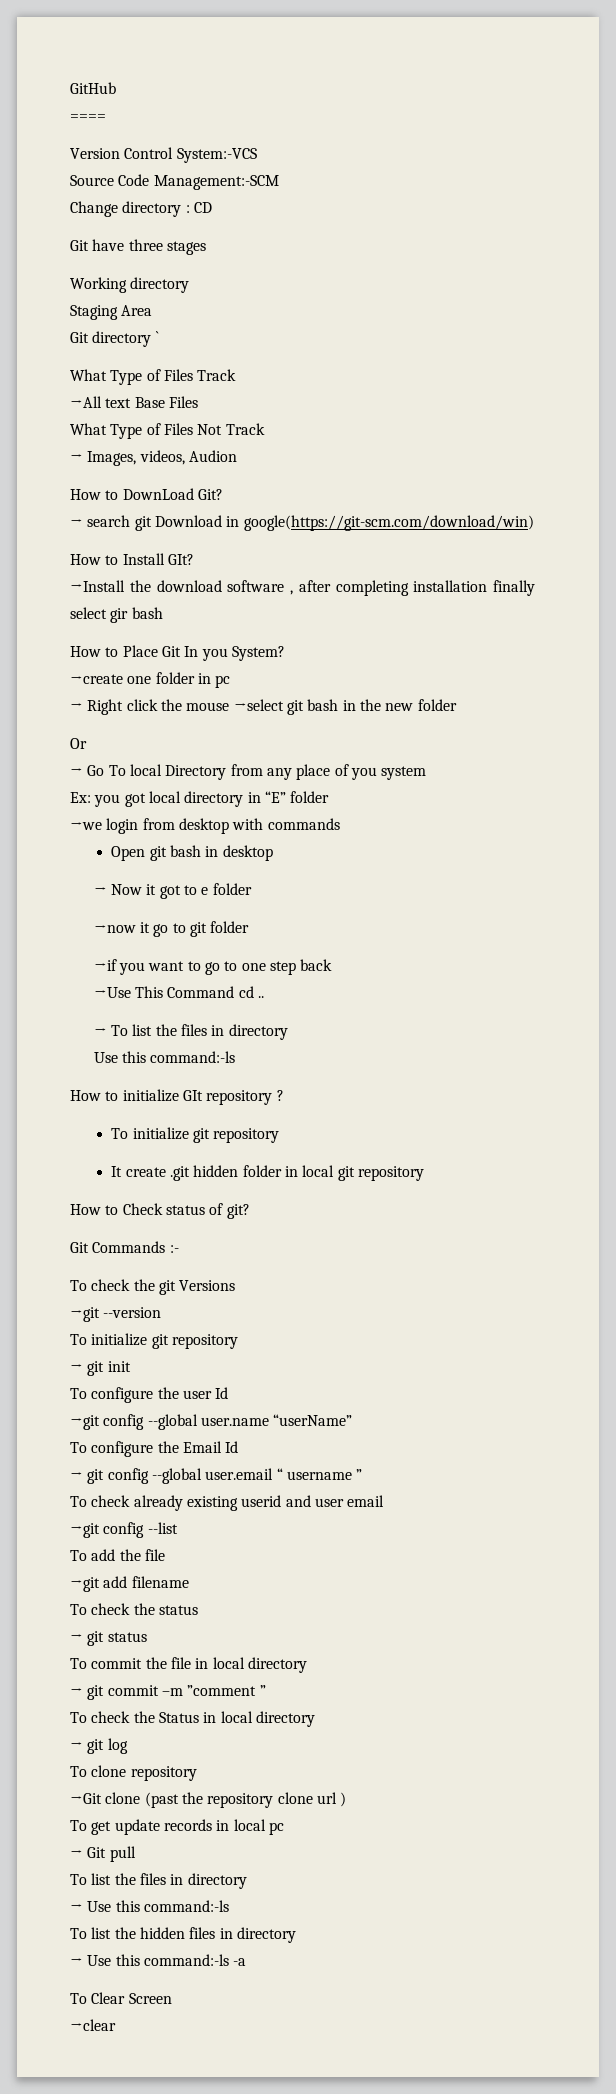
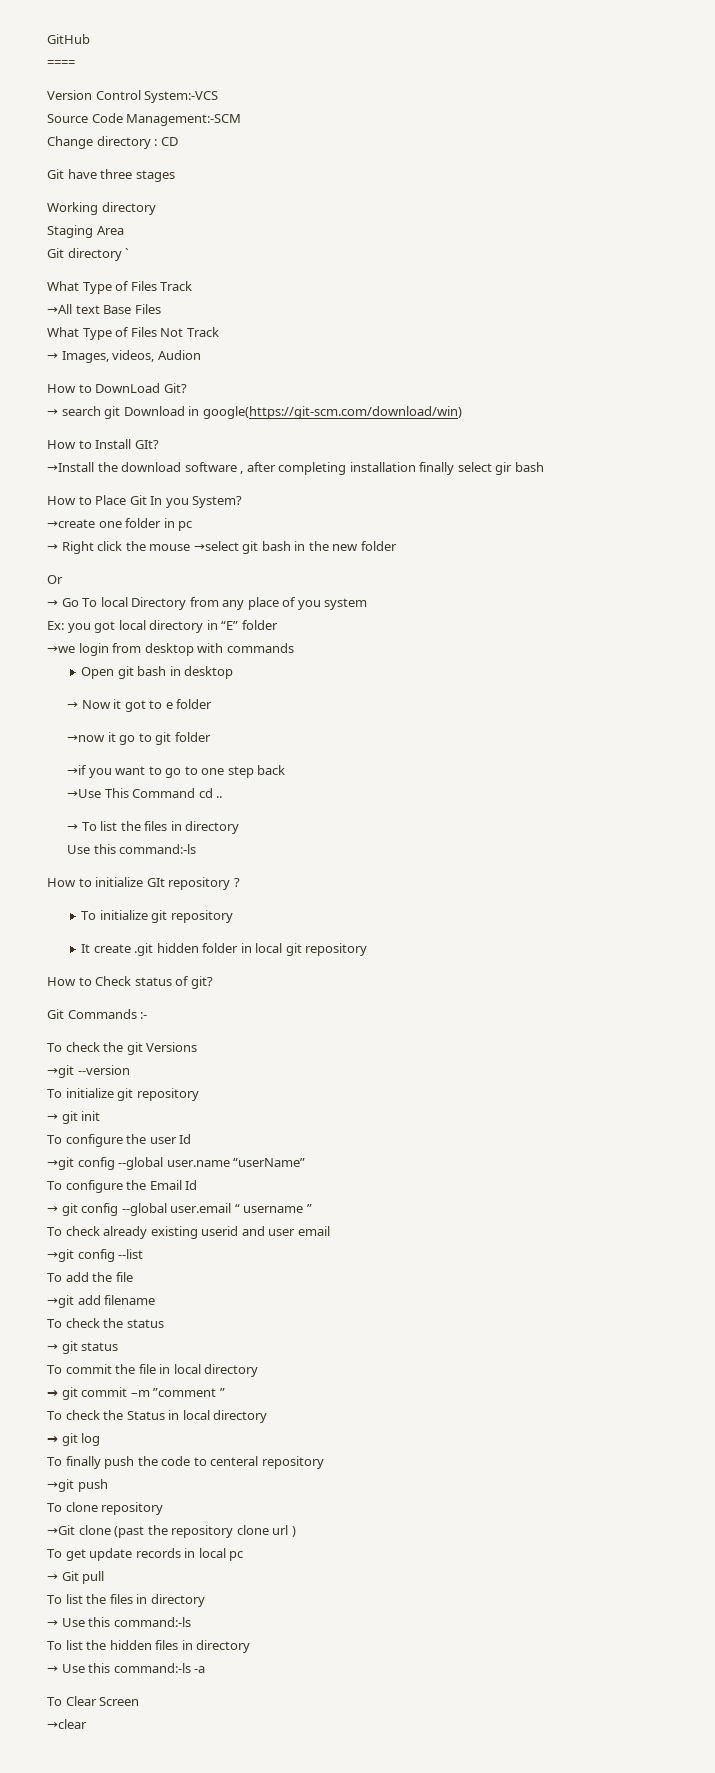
+ To finally push the code to centeral repository
+ →git push

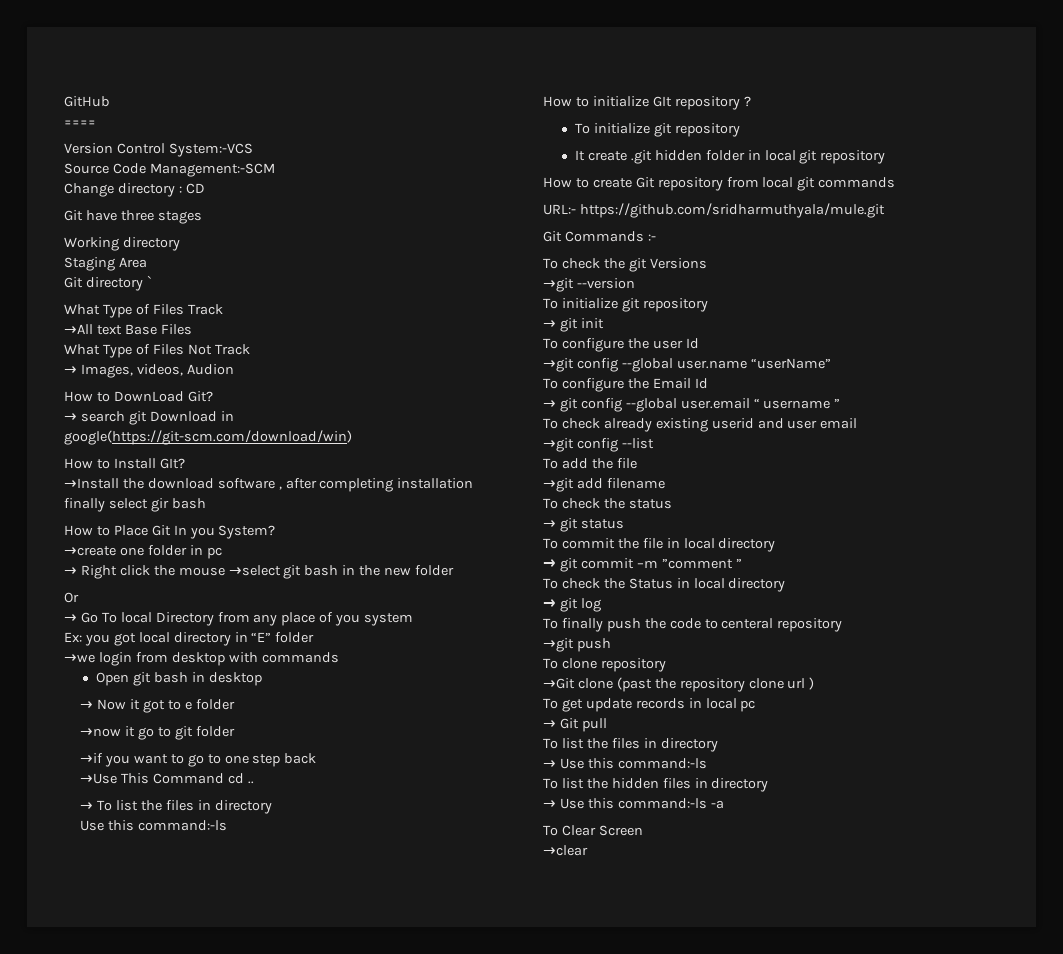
- How to Check status of git?
+ How to create Git repository from local git commands
+ URL:- https://github.com/sridharmuthyala/mule.git

